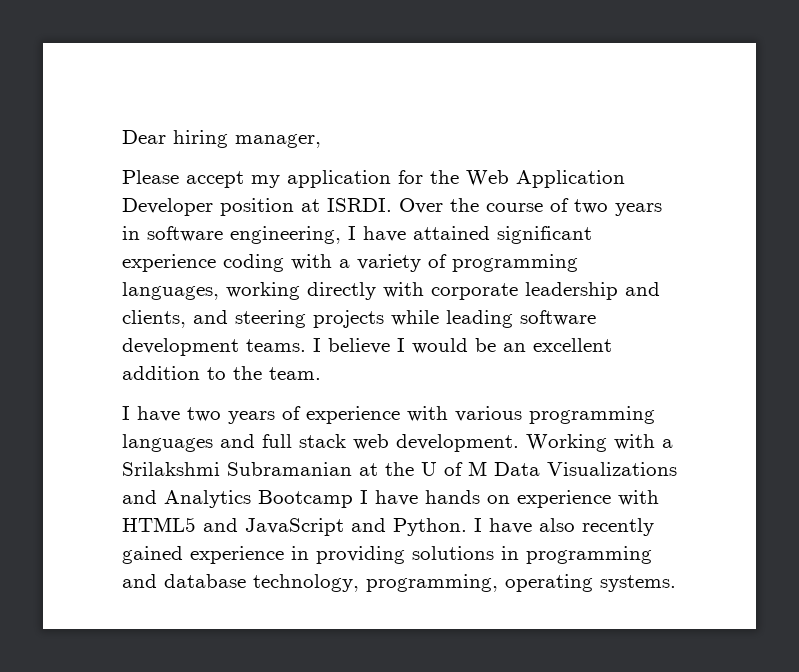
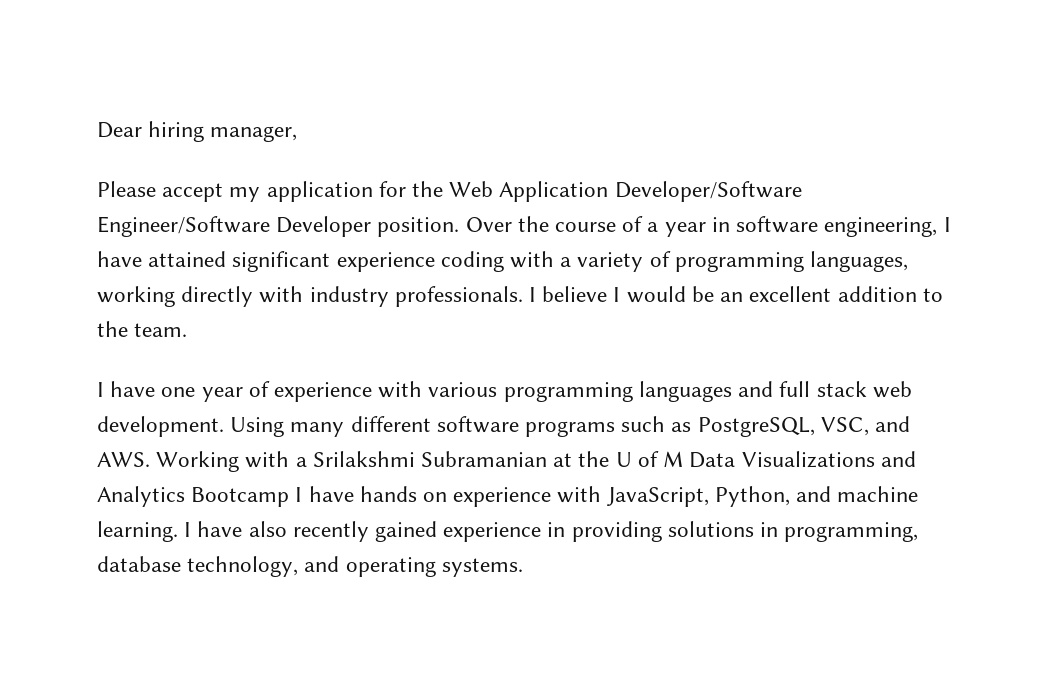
- Please accept my application for the Web Application Developer position at ISRDI.
+ Please accept my application for the Web Application Developer/Software Engineer/Software Developer position.
- Over the course of two years in software engineering, I have attained significant experience coding with a variety of programming languages, working directly with corporate leadership and clients, and steering projects while leading software development teams.
+ Over the course of a year in software engineering, I have attained significant experience coding with a variety of programming languages, working directly with industry professionals.
- I have two years of experience with various programming languages and full stack web development.
+ I have one year of experience with various programming languages and full stack web development.
- Working with a Srilakshmi Subramanian at the U of M Data Visualizations and Analytics Bootcamp I have hands on experience with HTML5 and JavaScript and Python.
+ Using many different software programs such as PostgreSQL, VSC, and AWS. Working with a Srilakshmi Subramanian at the U of M Data Visualizations and Analytics Bootcamp I have hands on experience with JavaScript, Python, and machine learning.
- I have also recently gained experience in providing solutions in programming and database technology, programming, operating systems.
+ I have also recently gained experience in providing solutions in programming, database technology, and operating systems.

